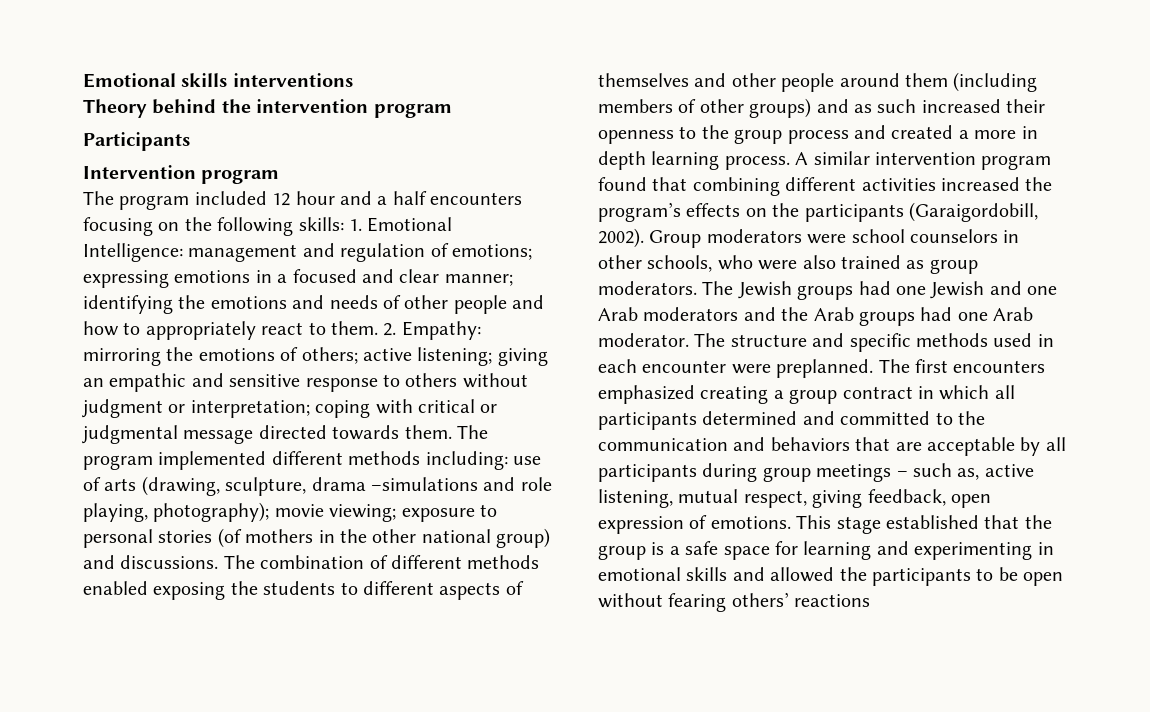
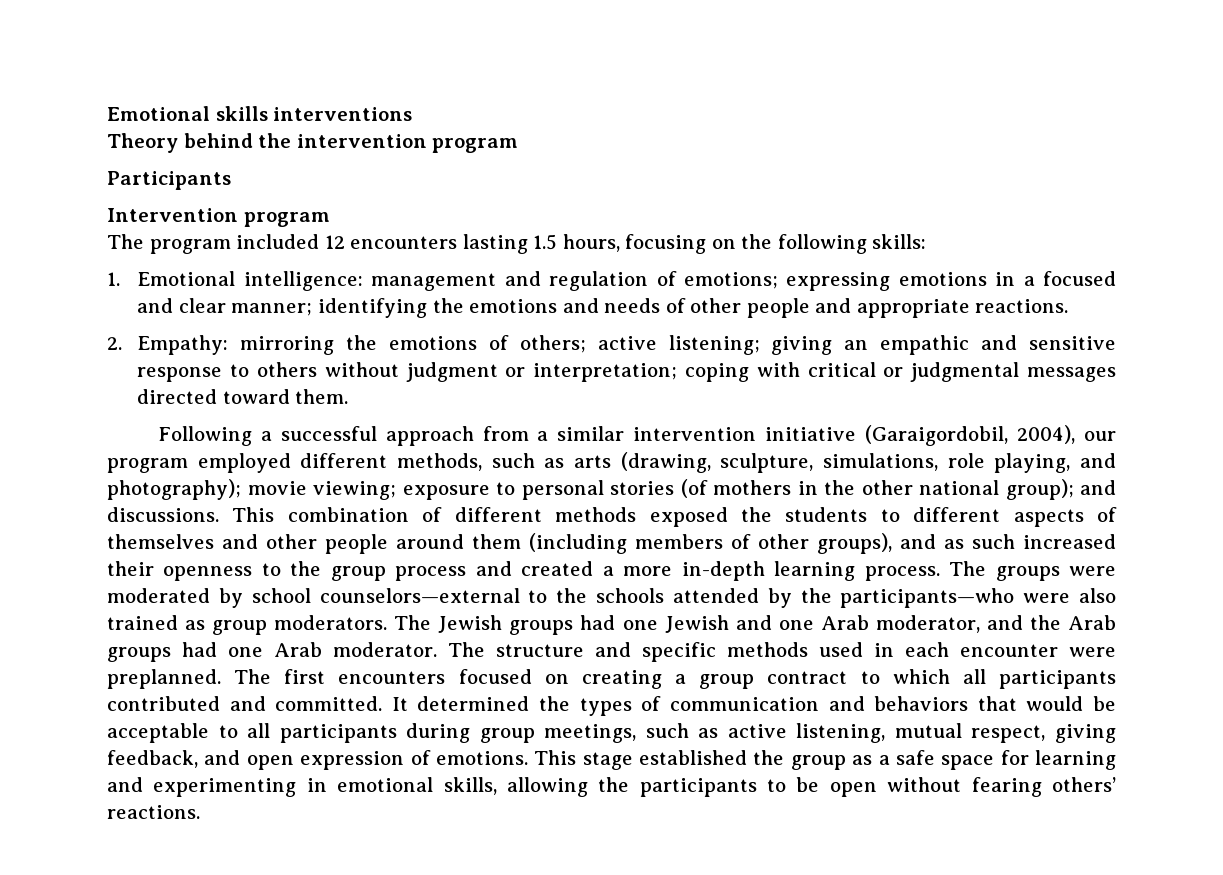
- The program included 12 hour and a half encounters focusing on the following skills: 1. Emotional Intelligence:
+ The program included 12 encounters lasting 1.5 hours, focusing on the following skills:
+ 1. Emotional intelligence:
- identifying the emotions and needs of other people and how to appropriately react to them. 2. Empathy:
+ identifying the emotions and needs of other people and appropriate reactions.
+ 2. Empathy:
- coping with critical or judgmental message directed towards them. The program implemented different methods including: use of arts (drawing, sculpture, drama –simulations and role playing, photography);
+ coping with critical or judgmental messages directed toward them.
+ Following a successful approach from a similar intervention initiative (Garaigordobil, 2004), our program employed different methods, such as arts (drawing, sculpture, simulations, role playing, and photography);
- exposure to personal stories (of mothers in the other national group) and discussions.
+ exposure to personal stories (of mothers in the other national group); and discussions.
- The combination of different methods enabled exposing the students to different aspects of themselves and other people around them (including members of other groups) and as such increased their openness to the group process and created a more in depth learning process. A similar intervention program found that combining different activities increased the program’s effects on the participants (Garaigordobill, 2002). Group moderators were school counselors in other schools, who were also trained as group moderators.
+ This combination of different methods exposed the students to different aspects of themselves and other people around them (including members of other groups), and as such increased their openness to the group process and created a more in-depth learning process. The groups were moderated by school counselors—external to the schools attended by the participants—who were also trained as group moderators.
- The Jewish groups had one Jewish and one Arab moderators and the Arab groups had one Arab moderator.
+ The Jewish groups had one Jewish and one Arab moderator, and the Arab groups had one Arab moderator.
- The first encounters emphasized creating a group contract in which all participants determined and committed to the communication and behaviors that are acceptable by all participants during group meetings – such as, active listening, mutual respect, giving feedback, open expression of emotions.
+ The first encounters focused on creating a group contract to which all participants contributed and committed. It determined the types of communication and behaviors that would be acceptable to all participants during group meetings, such as active listening, mutual respect, giving feedback, and open expression of emotions.
- This stage established that the group is a safe space for learning and experimenting in emotional skills and allowed the participants to be open without fearing others’ reactions
+ This stage established the group as a safe space for learning and experimenting in emotional skills, allowing the participants to be open without fearing others’ reactions.

